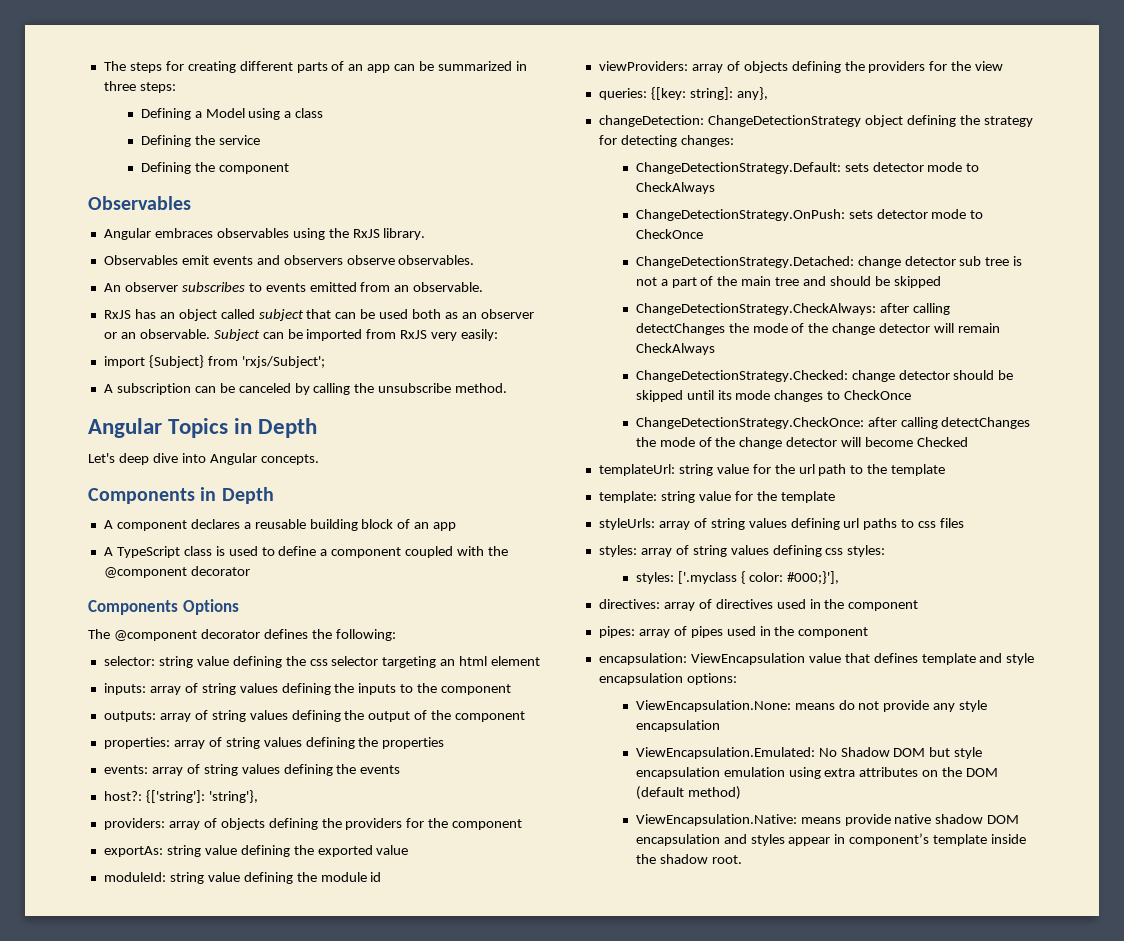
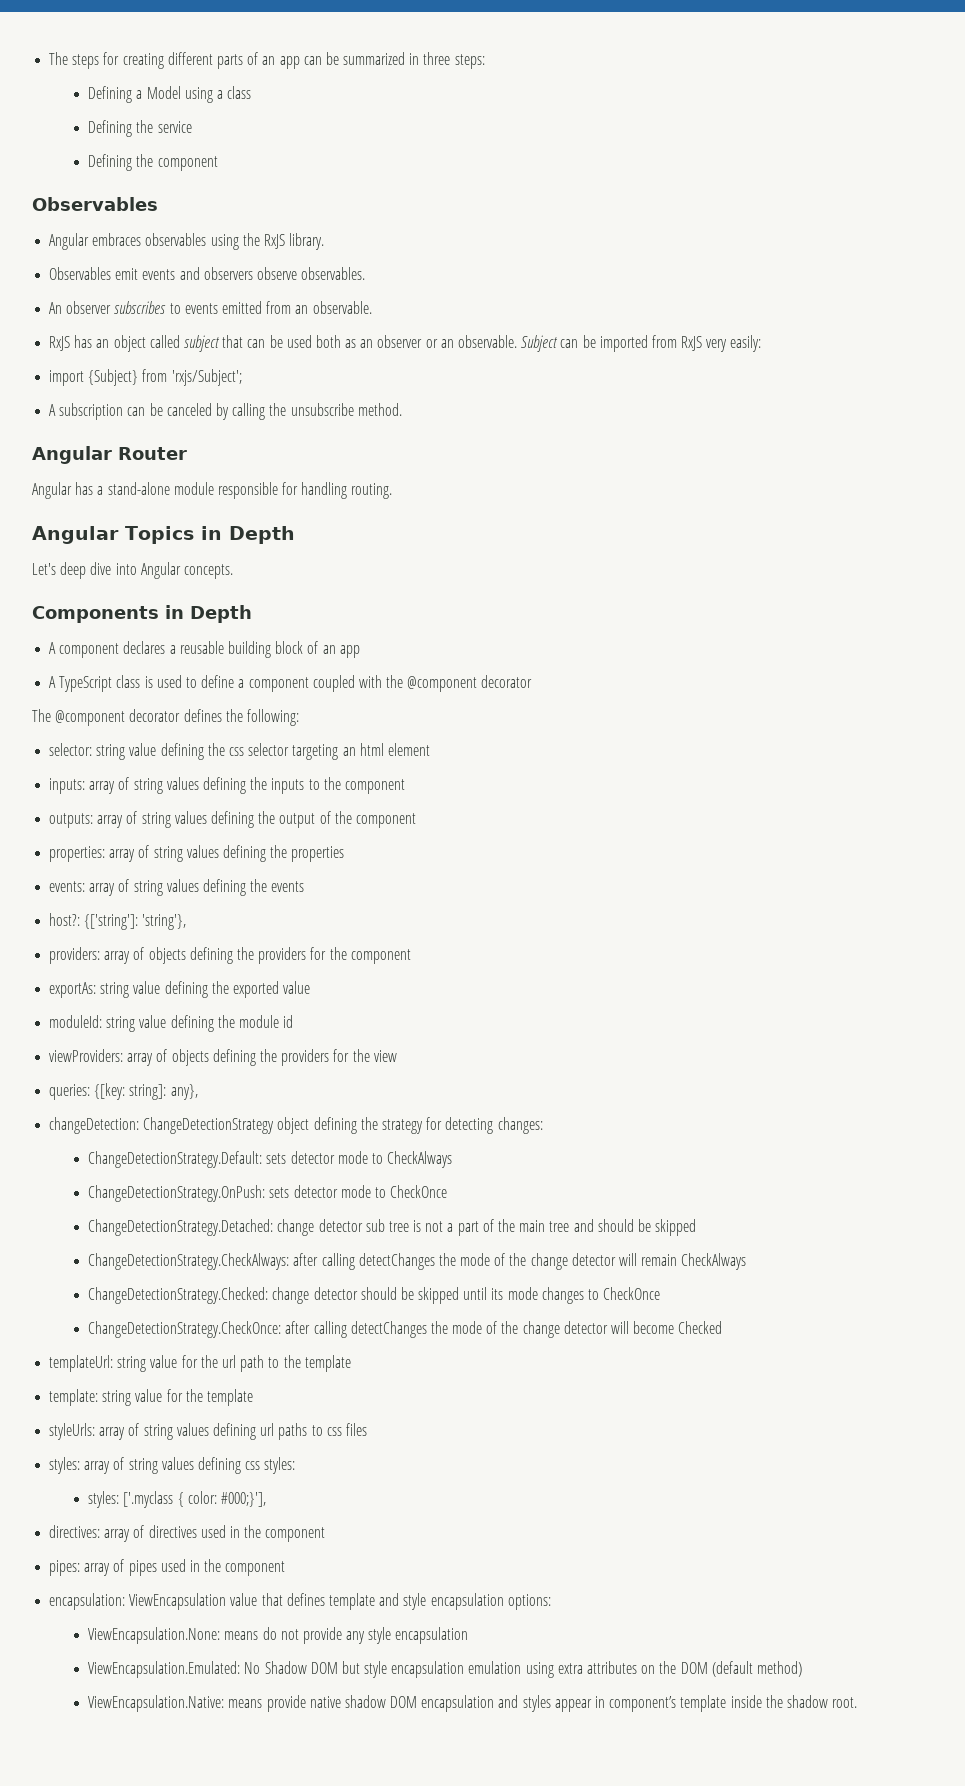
+ Angular Router
+ Angular has a stand-alone module responsible for handling routing.
- Components Options

